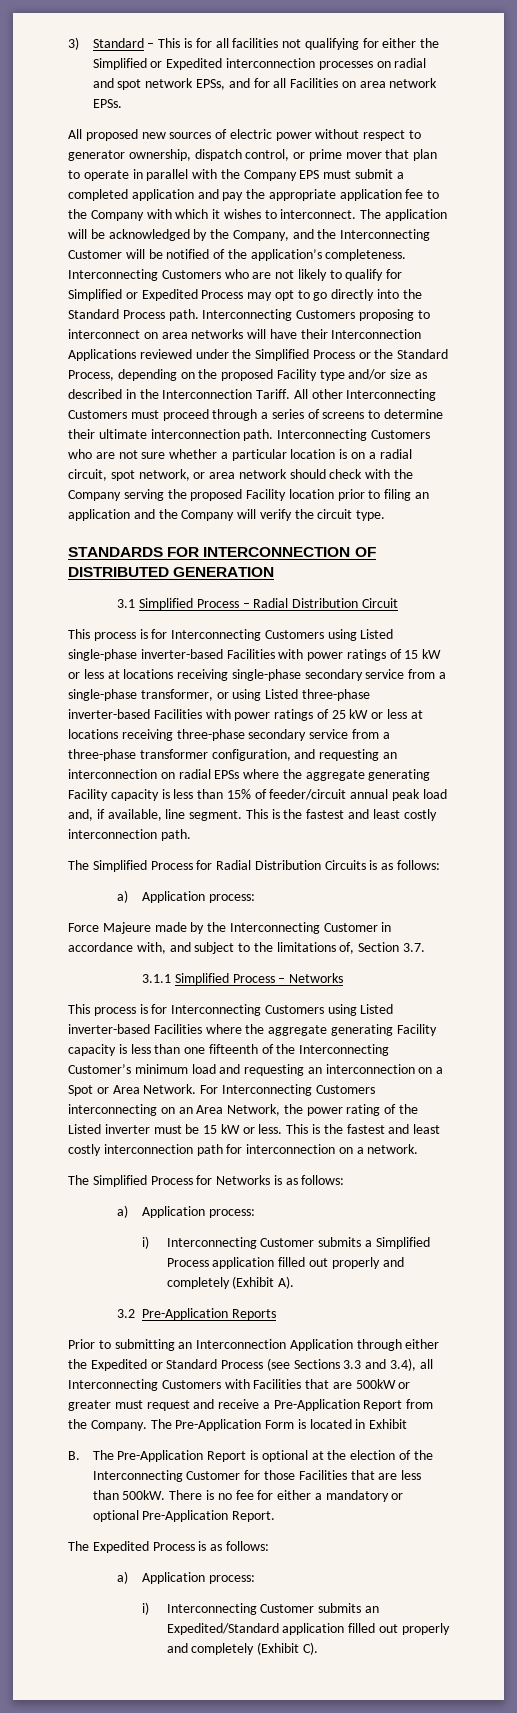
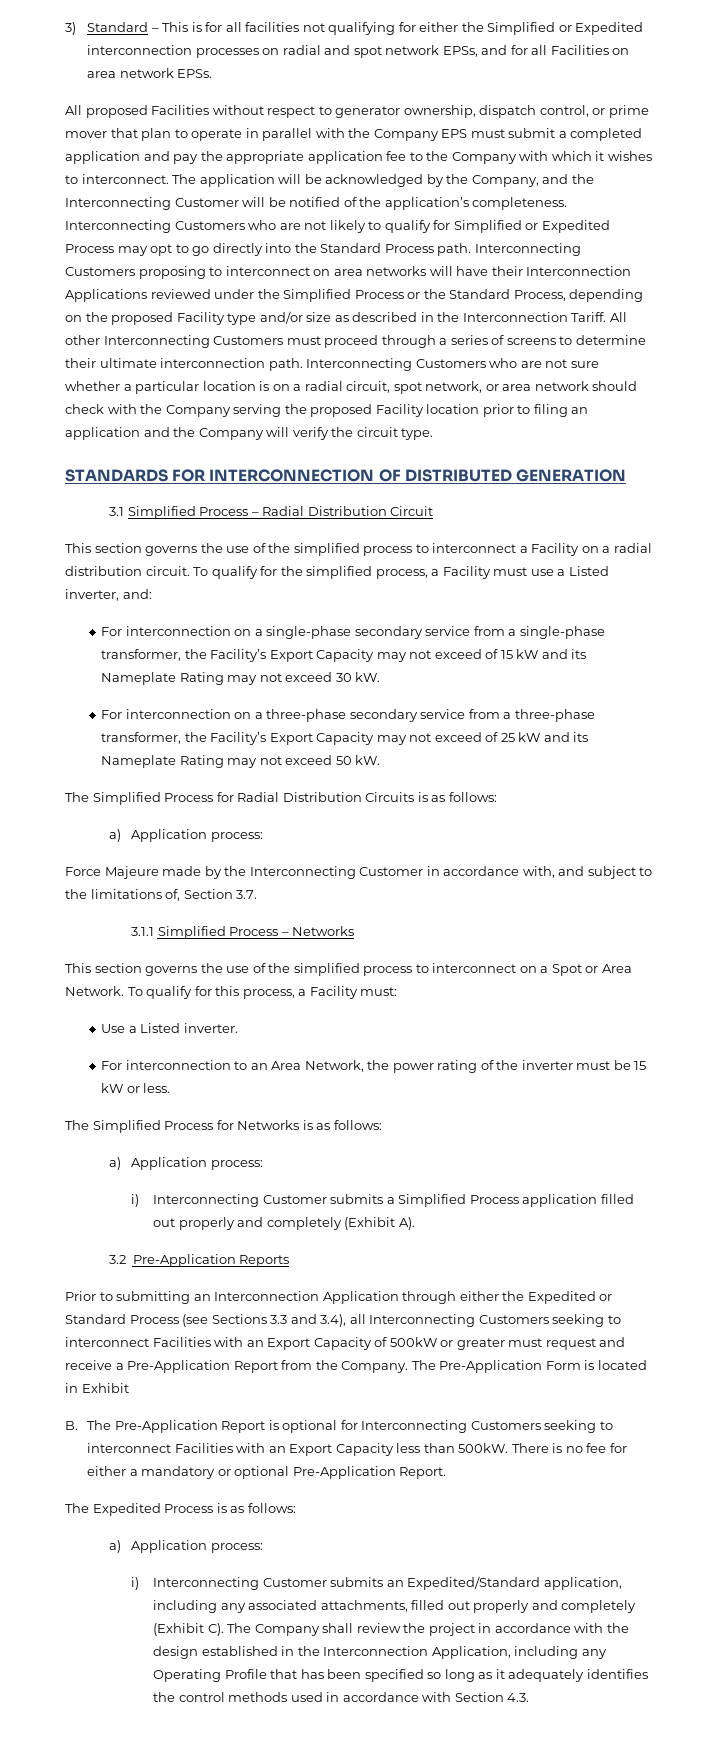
- All proposed new sources of electric power without respect to generator ownership, dispatch control, or prime mover that plan to operate in parallel with the Company EPS must submit a completed application and pay the appropriate application fee to the Company with which it wishes to interconnect.
+ All proposed Facilities without respect to generator ownership, dispatch control, or prime mover that plan to operate in parallel with the Company EPS must submit a completed application and pay the appropriate application fee to the Company with which it wishes to interconnect.
- This process is for Interconnecting Customers using Listed single-phase inverter-based Facilities with power ratings of 15 kW or less at locations receiving single-phase secondary service from a single-phase transformer, or using Listed three-phase inverter-based Facilities with power ratings of 25 kW or less at locations receiving three-phase secondary service from a three-phase transformer configuration, and requesting an interconnection on radial EPSs where the aggregate generating Facility capacity is less than 15% of feeder/circuit annual peak load and, if available, line segment. This is the fastest and least costly interconnection path.
+ This section governs the use of the simplified process to interconnect a Facility on a radial distribution circuit. To qualify for the simplified process, a Facility must use a Listed inverter, and:
+ For interconnection on a single-phase secondary service from a single-phase transformer, the Facility’s Export Capacity may not exceed of 15 kW and its Nameplate Rating may not exceed 30 kW.
+ For interconnection on a three-phase secondary service from a three-phase transformer, the Facility’s Export Capacity may not exceed of 25 kW and its Nameplate Rating may not exceed 50 kW.
- This process is for Interconnecting Customers using Listed inverter-based Facilities where the aggregate generating Facility capacity is less than one fifteenth of the Interconnecting Customer’s minimum load and requesting an interconnection on a Spot or Area Network.
+ This section governs the use of the simplified process to interconnect on a Spot or Area Network.
- For Interconnecting Customers interconnecting on an Area Network, the power rating of the Listed inverter must be 15 kW or less. This is the fastest and least costly interconnection path for interconnection on a network.
+ To qualify for this process, a Facility must:
+ Use a Listed inverter.
+ For interconnection to an Area Network, the power rating of the inverter must be 15 kW or less.
- Prior to submitting an Interconnection Application through either the Expedited or Standard Process (see Sections 3.3 and 3.4), all Interconnecting Customers with Facilities that are 500kW or greater must request and receive a Pre-Application Report from the Company.
+ Prior to submitting an Interconnection Application through either the Expedited or Standard Process (see Sections 3.3 and 3.4), all Interconnecting Customers seeking to interconnect Facilities with an Export Capacity of 500kW or greater must request and receive a Pre-Application Report from the Company.
- B. The Pre-Application Report is optional at the election of the Interconnecting Customer for those Facilities that are less than 500kW.
+ B. The Pre-Application Report is optional for Interconnecting Customers seeking to interconnect Facilities with an Export Capacity less than 500kW.
- i) Interconnecting Customer submits an Expedited/Standard application filled out properly and completely (Exhibit C).
+ i) Interconnecting Customer submits an Expedited/Standard application, including any associated attachments, filled out properly and completely (Exhibit C). The Company shall review the project in accordance with the design established in the Interconnection Application, including any Operating Profile that has been specified so long as it adequately identifies the control methods used in accordance with Section 4.3.

